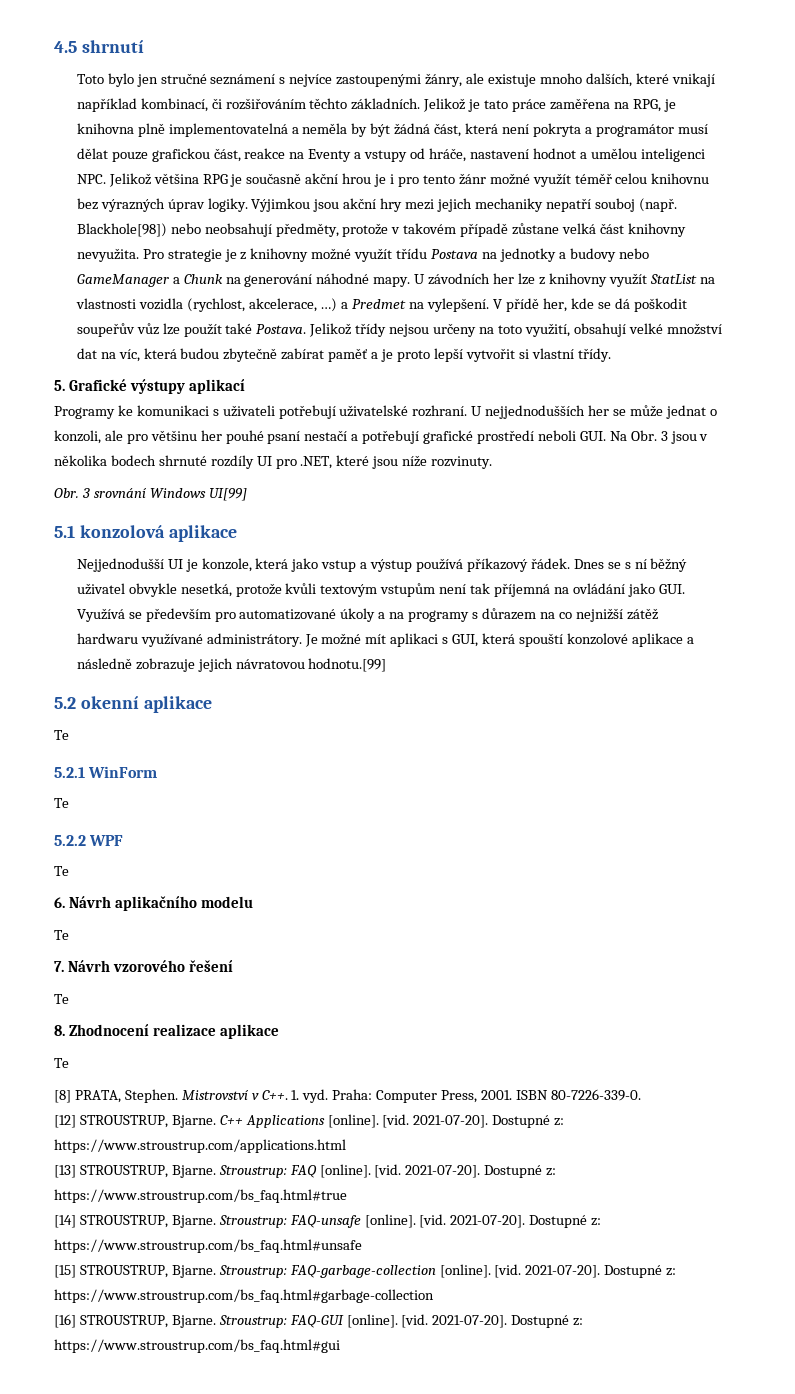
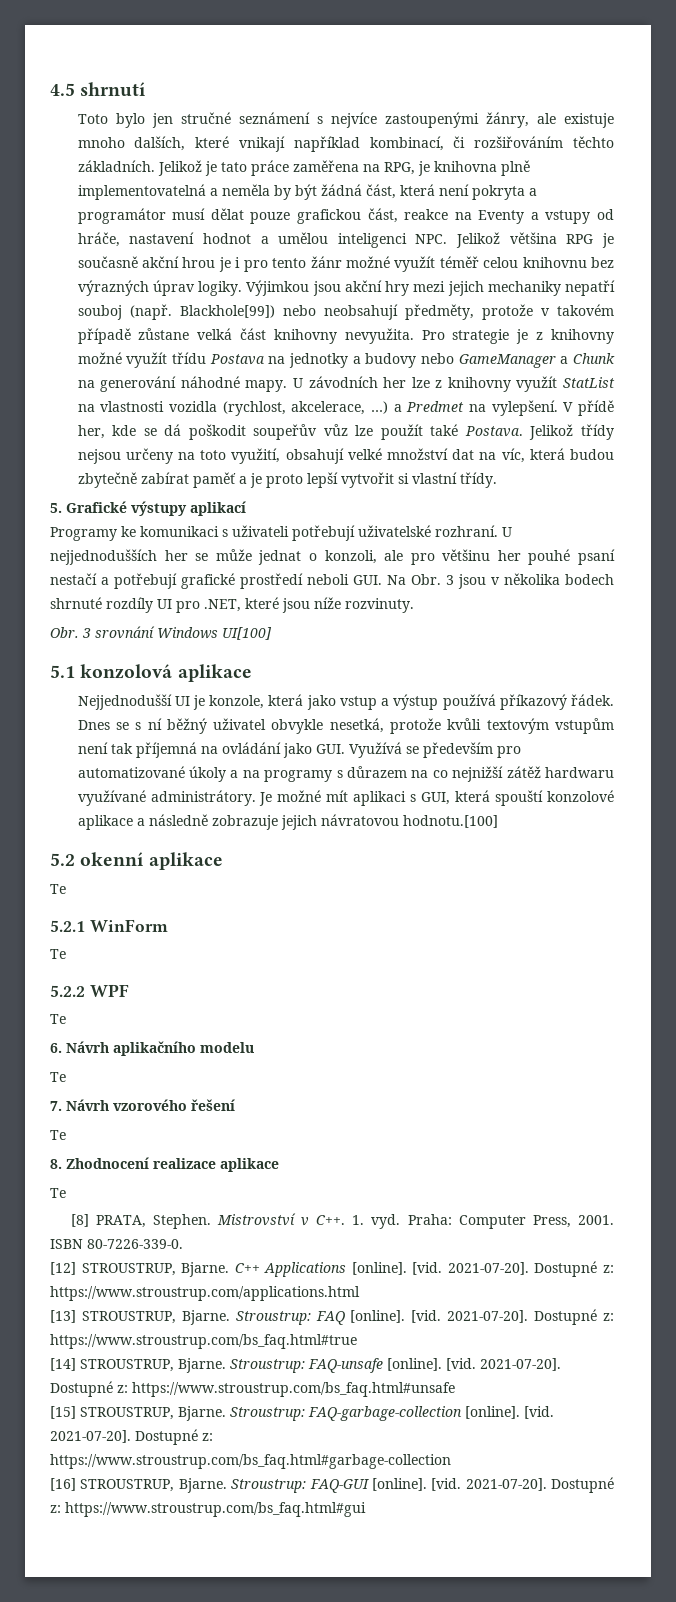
- Blackhole[98]) nebo neobsahují předměty, protože v takovém případě zůstane velká část knihovny nevyužita.
+ Blackhole[99]) nebo neobsahují předměty, protože v takovém případě zůstane velká část knihovny nevyužita.
- Obr. 3 srovnání Windows UI[99]
+ Obr. 3 srovnání Windows UI[100]
- Je možné mít aplikaci s GUI, která spouští konzolové aplikace a následně zobrazuje jejich návratovou hodnotu.[99]
+ Je možné mít aplikaci s GUI, která spouští konzolové aplikace a následně zobrazuje jejich návratovou hodnotu.[100]

